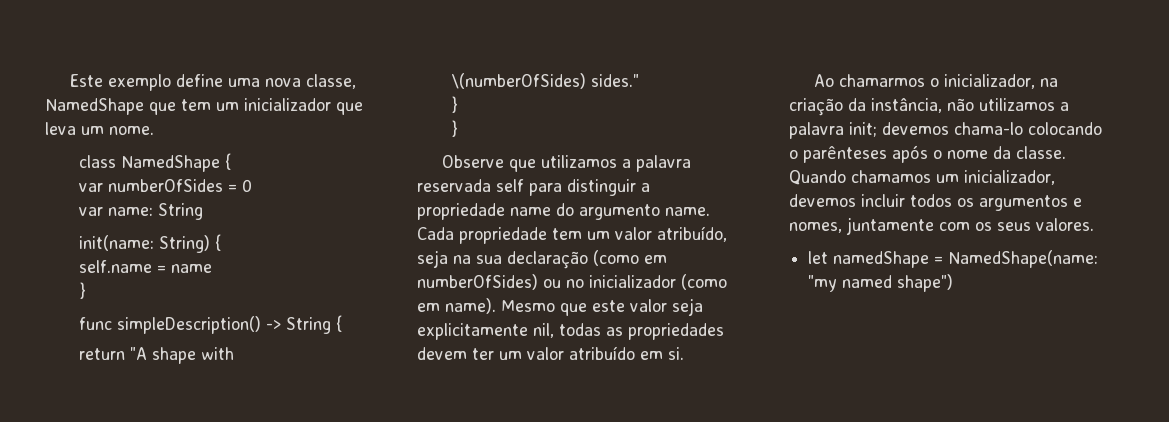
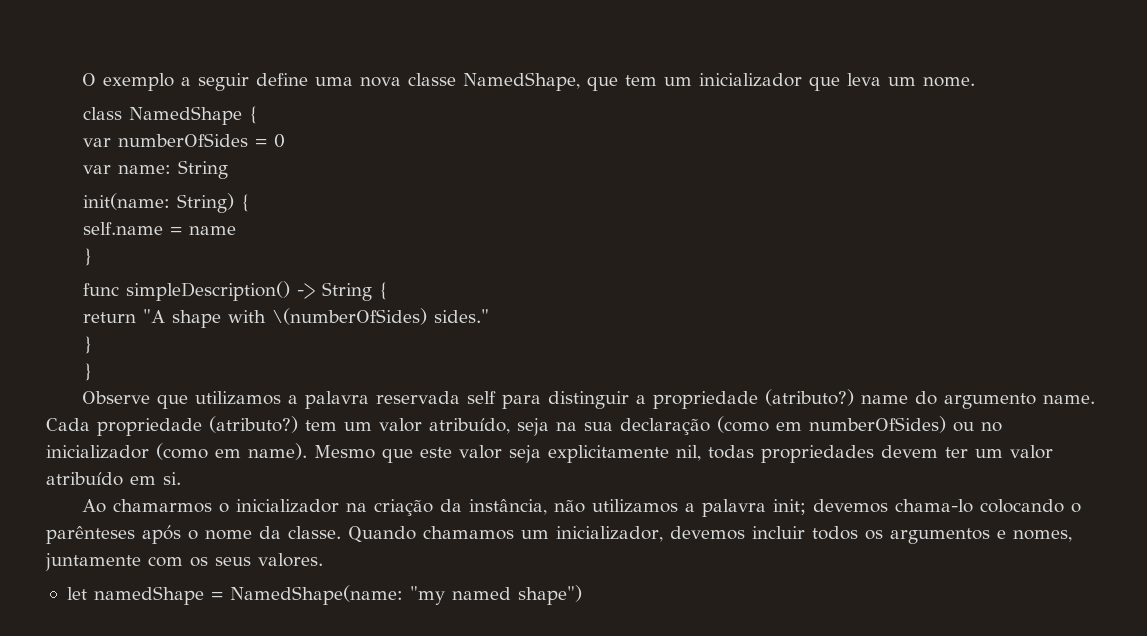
- Este exemplo define uma nova classe, NamedShape que tem um inicializador que leva um nome.
+ O exemplo a seguir define uma nova classe NamedShape, que tem um inicializador que leva um nome.
- Observe que utilizamos a palavra reservada self para distinguir a propriedade name do argumento name.
+ Observe que utilizamos a palavra reservada self para distinguir a propriedade (atributo?) name do argumento name.
- Cada propriedade tem um valor atribuído, seja na sua declaração (como em numberOfSides) ou no inicializador (como em name).
+ Cada propriedade (atributo?) tem um valor atribuído, seja na sua declaração (como em numberOfSides) ou no inicializador (como em name).
- Mesmo que este valor seja explicitamente nil, todas as propriedades devem ter um valor atribuído em si.
+ Mesmo que este valor seja explicitamente nil, todas propriedades devem ter um valor atribuído em si.
- Ao chamarmos o inicializador, na criação da instância, não utilizamos a palavra init; devemos chama-lo colocando o parênteses após o nome da classe.
+ Ao chamarmos o inicializador na criação da instância, não utilizamos a palavra init; devemos chama-lo colocando o parênteses após o nome da classe.

